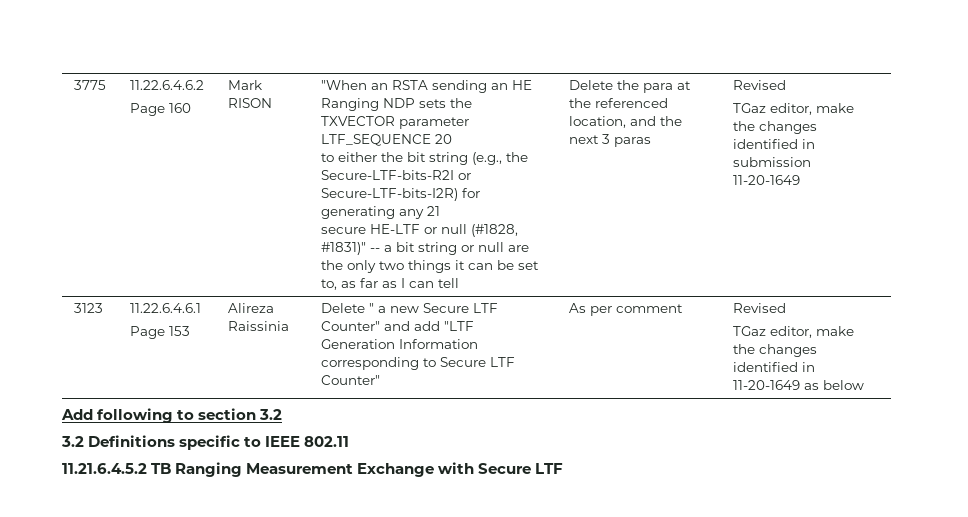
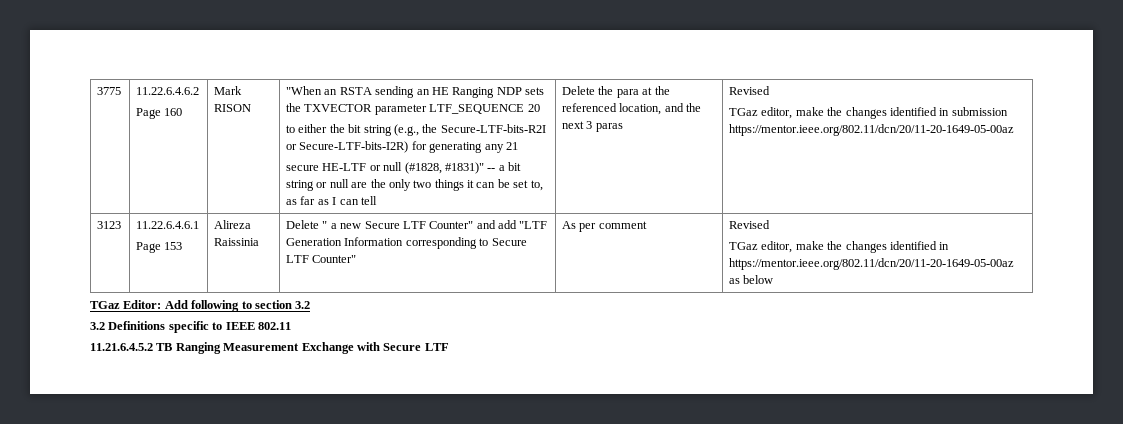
- TGaz editor, make the changes identified in submission 11-20-1649
+ TGaz editor, make the changes identified in submission https://mentor.ieee.org/802.11/dcn/20/11-20-1649-05-00az
  3123 | 11.22.6.4.6.1
  Page 153 | Alireza Raissinia | Delete " a new Secure LTF Counter" and add "LTF Generation Information corresponding to Secure LTF Counter" | As per comment | Revised
- TGaz editor, make the changes identified in 11-20-1649 as below
+ TGaz editor, make the changes identified in https://mentor.ieee.org/802.11/dcn/20/11-20-1649-05-00az as below
- Add following to section 3.2
+ TGaz Editor: Add following to section 3.2

